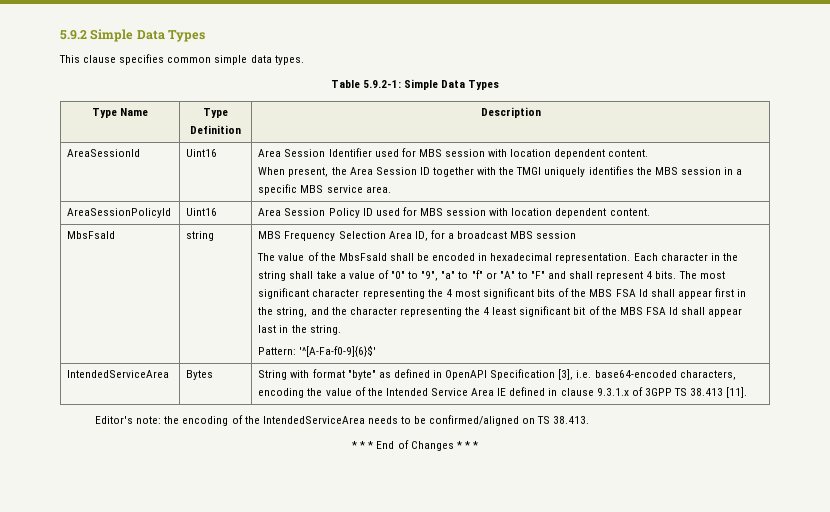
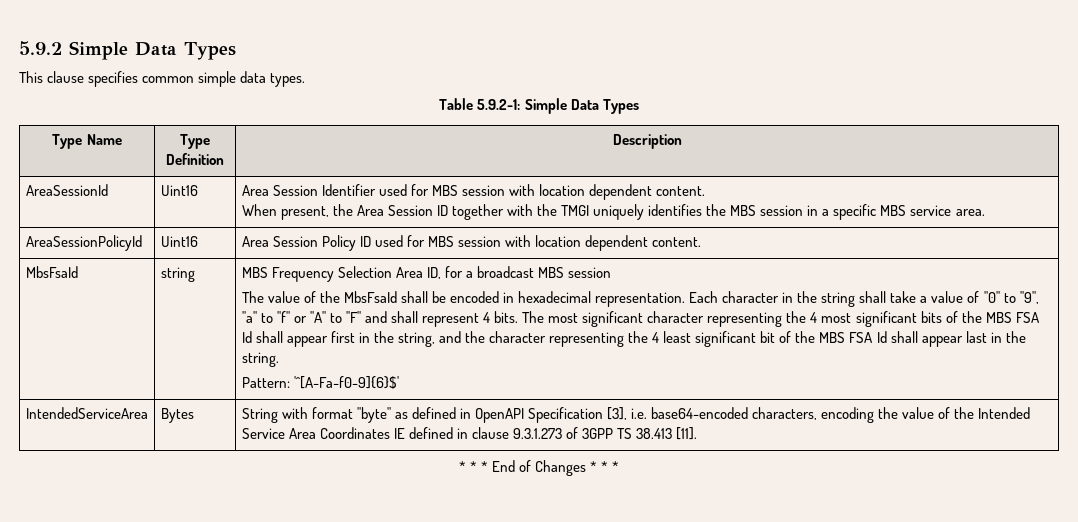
- IntendedServiceArea | Bytes | String with format "byte" as defined in OpenAPI Specification [3], i.e. base64-encoded characters, encoding the value of the Intended Service Area IE defined in clause 9.3.1.x of 3GPP TS 38.413 [11].
+ IntendedServiceArea | Bytes | String with format "byte" as defined in OpenAPI Specification [3], i.e. base64-encoded characters, encoding the value of the Intended Service Area Coordinates IE defined in clause 9.3.1.273 of 3GPP TS 38.413 [11].
- Editor's note: the encoding of the IntendedServiceArea needs to be confirmed/aligned on TS 38.413.

